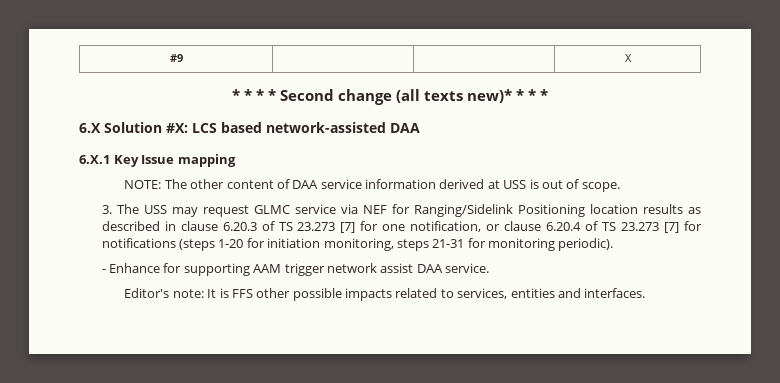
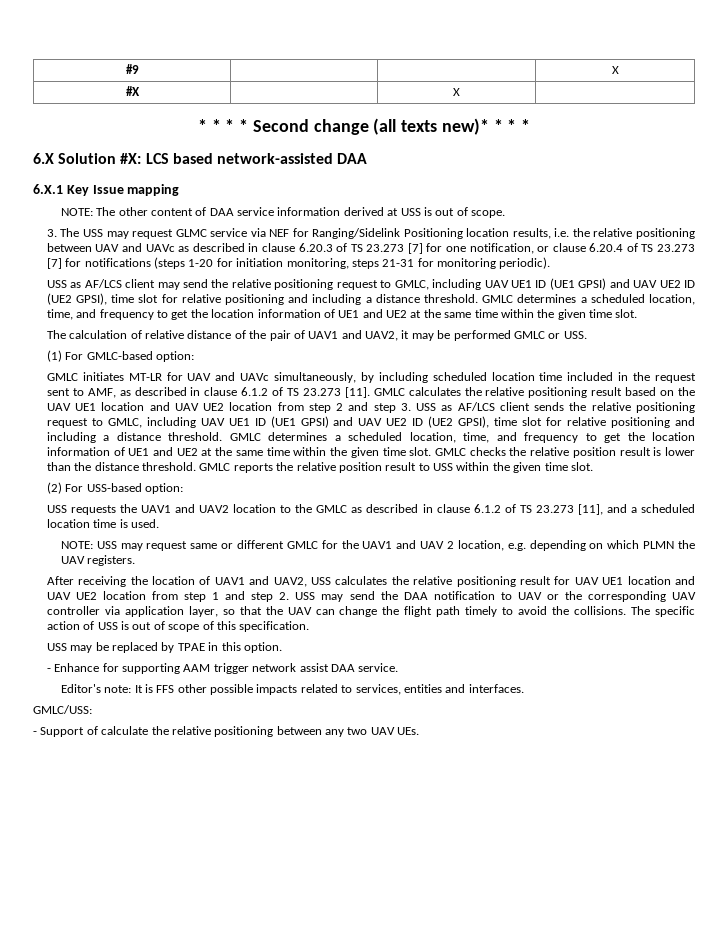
+ #X | | X |
- 3. The USS may request GLMC service via NEF for Ranging/Sidelink Positioning location results as described in clause 6.20.3 of TS 23.273 [7] for one notification, or clause 6.20.4 of TS 23.273 [7] for notifications (steps 1-20 for initiation monitoring, steps 21-31 for monitoring periodic).
+ 3. The USS may request GLMC service via NEF for Ranging/Sidelink Positioning location results, i.e. the relative positioning between UAV and UAVc as described in clause 6.20.3 of TS 23.273 [7] for one notification, or clause 6.20.4 of TS 23.273 [7] for notifications (steps 1-20 for initiation monitoring, steps 21-31 for monitoring periodic).
+ USS as AF/LCS client may send the relative positioning request to GMLC, including UAV UE1 ID (UE1 GPSI) and UAV UE2 ID (UE2 GPSI), time slot for relative positioning and including a distance threshold. GMLC determines a scheduled location, time, and frequency to get the location information of UE1 and UE2 at the same time within the given time slot.
+ The calculation of relative distance of the pair of UAV1 and UAV2, it may be performed GMLC or USS.
+ (1) For GMLC-based option:
+ GMLC initiates MT-LR for UAV and UAVc simultaneously, by including scheduled location time included in the request sent to AMF, as described in clause 6.1.2 of TS 23.273 [11]. GMLC calculates the relative positioning result based on the UAV UE1 location and UAV UE2 location from step 2 and step 3. USS as AF/LCS client sends the relative positioning request to GMLC, including UAV UE1 ID (UE1 GPSI) and UAV UE2 ID (UE2 GPSI), time slot for relative positioning and including a distance threshold. GMLC determines a scheduled location, time, and frequency to get the location information of UE1 and UE2 at the same time within the given time slot. GMLC checks the relative position result is lower than the distance threshold. GMLC reports the relative position result to USS within the given time slot.
+ (2) For USS-based option:
+ USS requests the UAV1 and UAV2 location to the GMLC as described in clause 6.1.2 of TS 23.273 [11], and a scheduled location time is used.
+ NOTE: USS may request same or different GMLC for the UAV1 and UAV 2 location, e.g. depending on which PLMN the UAV registers.
+ After receiving the location of UAV1 and UAV2, USS calculates the relative positioning result for UAV UE1 location and UAV UE2 location from step 1 and step 2. USS may send the DAA notification to UAV or the corresponding UAV controller via application layer, so that the UAV can change the flight path timely to avoid the collisions. The specific action of USS is out of scope of this specification.
+ USS may be replaced by TPAE in this option.
+ GMLC/USS:
+ - Support of calculate the relative positioning between any two UAV UEs.

